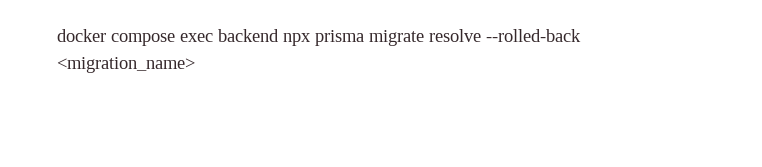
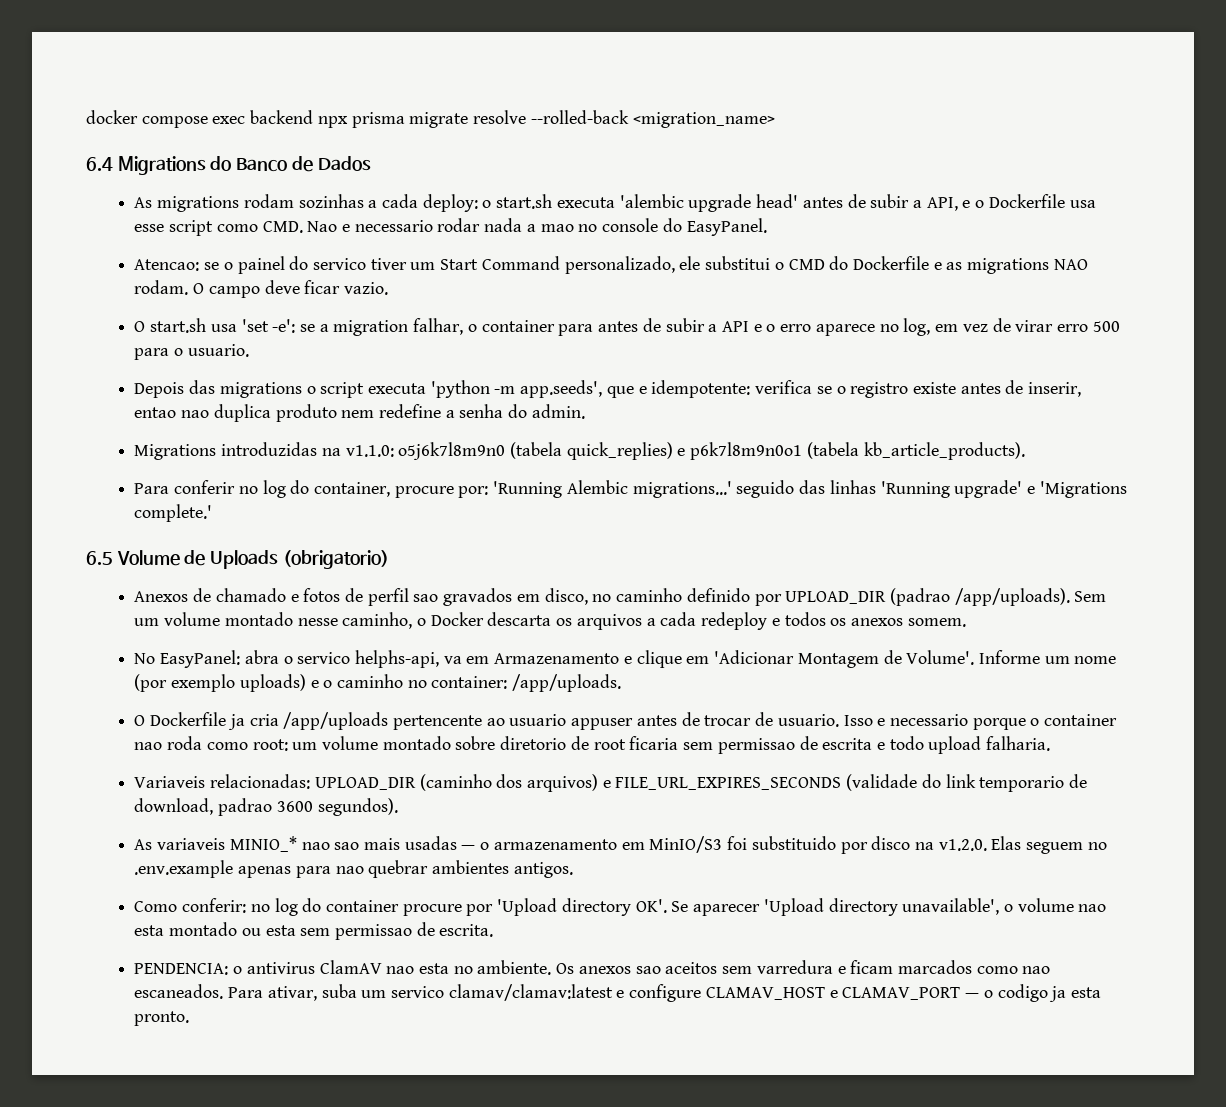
+ 6.4 Migrations do Banco de Dados
+ As migrations rodam sozinhas a cada deploy: o start.sh executa 'alembic upgrade head' antes de subir a API, e o Dockerfile usa esse script como CMD. Nao e necessario rodar nada a mao no console do EasyPanel.
+ Atencao: se o painel do servico tiver um Start Command personalizado, ele substitui o CMD do Dockerfile e as migrations NAO rodam. O campo deve ficar vazio.
+ O start.sh usa 'set -e': se a migration falhar, o container para antes de subir a API e o erro aparece no log, em vez de virar erro 500 para o usuario.
+ Depois das migrations o script executa 'python -m app.seeds', que e idempotente: verifica se o registro existe antes de inserir, entao nao duplica produto nem redefine a senha do admin.
+ Migrations introduzidas na v1.1.0: o5j6k7l8m9n0 (tabela quick_replies) e p6k7l8m9n0o1 (tabela kb_article_products).
+ Para conferir no log do container, procure por: 'Running Alembic migrations...' seguido das linhas 'Running upgrade' e 'Migrations complete.'
+ 6.5 Volume de Uploads (obrigatorio)
+ Anexos de chamado e fotos de perfil sao gravados em disco, no caminho definido por UPLOAD_DIR (padrao /app/uploads). Sem um volume montado nesse caminho, o Docker descarta os arquivos a cada redeploy e todos os anexos somem.
+ No EasyPanel: abra o servico helphs-api, va em Armazenamento e clique em 'Adicionar Montagem de Volume'. Informe um nome (por exemplo uploads) e o caminho no container: /app/uploads.
+ O Dockerfile ja cria /app/uploads pertencente ao usuario appuser antes de trocar de usuario. Isso e necessario porque o container nao roda como root: um volume montado sobre diretorio de root ficaria sem permissao de escrita e todo upload falharia.
+ Variaveis relacionadas: UPLOAD_DIR (caminho dos arquivos) e FILE_URL_EXPIRES_SECONDS (validade do link temporario de download, padrao 3600 segundos).
+ As variaveis MINIO_* nao sao mais usadas — o armazenamento em MinIO/S3 foi substituido por disco na v1.2.0. Elas seguem no .env.example apenas para nao quebrar ambientes antigos.
+ Como conferir: no log do container procure por 'Upload directory OK'. Se aparecer 'Upload directory unavailable', o volume nao esta montado ou esta sem permissao de escrita.
+ PENDENCIA: o antivirus ClamAV nao esta no ambiente. Os anexos sao aceitos sem varredura e ficam marcados como nao escaneados. Para ativar, suba um servico clamav/clamav:latest e configure CLAMAV_HOST e CLAMAV_PORT — o codigo ja esta pronto.

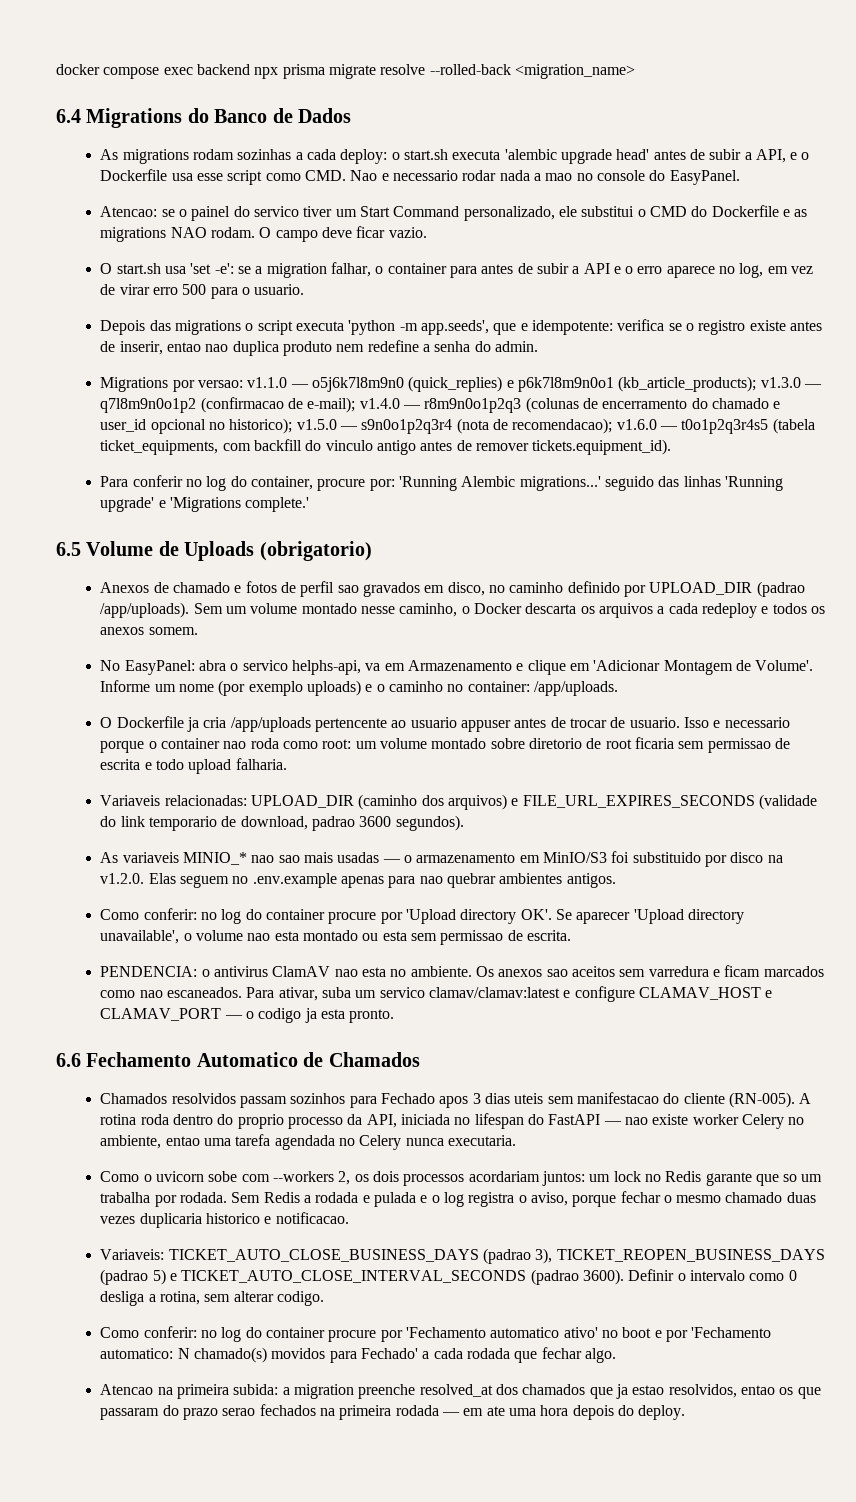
- Migrations introduzidas na v1.1.0: o5j6k7l8m9n0 (tabela quick_replies) e p6k7l8m9n0o1 (tabela kb_article_products).
+ Migrations por versao: v1.1.0 — o5j6k7l8m9n0 (quick_replies) e p6k7l8m9n0o1 (kb_article_products); v1.3.0 — q7l8m9n0o1p2 (confirmacao de e-mail); v1.4.0 — r8m9n0o1p2q3 (colunas de encerramento do chamado e user_id opcional no historico); v1.5.0 — s9n0o1p2q3r4 (nota de recomendacao); v1.6.0 — t0o1p2q3r4s5 (tabela ticket_equipments, com backfill do vinculo antigo antes de remover tickets.equipment_id).
+ 6.6 Fechamento Automatico de Chamados
+ Chamados resolvidos passam sozinhos para Fechado apos 3 dias uteis sem manifestacao do cliente (RN-005). A rotina roda dentro do proprio processo da API, iniciada no lifespan do FastAPI — nao existe worker Celery no ambiente, entao uma tarefa agendada no Celery nunca executaria.
+ Como o uvicorn sobe com --workers 2, os dois processos acordariam juntos: um lock no Redis garante que so um trabalha por rodada. Sem Redis a rodada e pulada e o log registra o aviso, porque fechar o mesmo chamado duas vezes duplicaria historico e notificacao.
+ Variaveis: TICKET_AUTO_CLOSE_BUSINESS_DAYS (padrao 3), TICKET_REOPEN_BUSINESS_DAYS (padrao 5) e TICKET_AUTO_CLOSE_INTERVAL_SECONDS (padrao 3600). Definir o intervalo como 0 desliga a rotina, sem alterar codigo.
+ Como conferir: no log do container procure por 'Fechamento automatico ativo' no boot e por 'Fechamento automatico: N chamado(s) movidos para Fechado' a cada rodada que fechar algo.
+ Atencao na primeira subida: a migration preenche resolved_at dos chamados que ja estao resolvidos, entao os que passaram do prazo serao fechados na primeira rodada — em ate uma hora depois do deploy.

